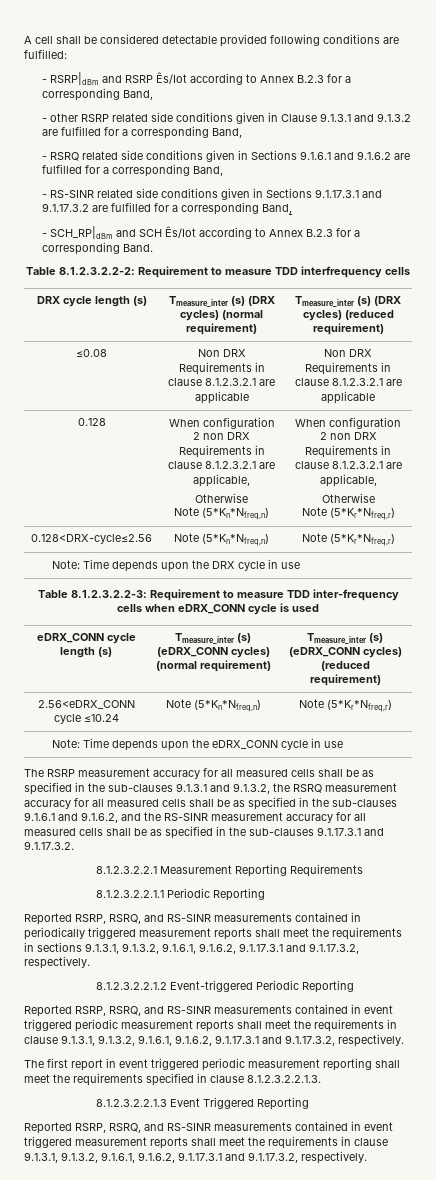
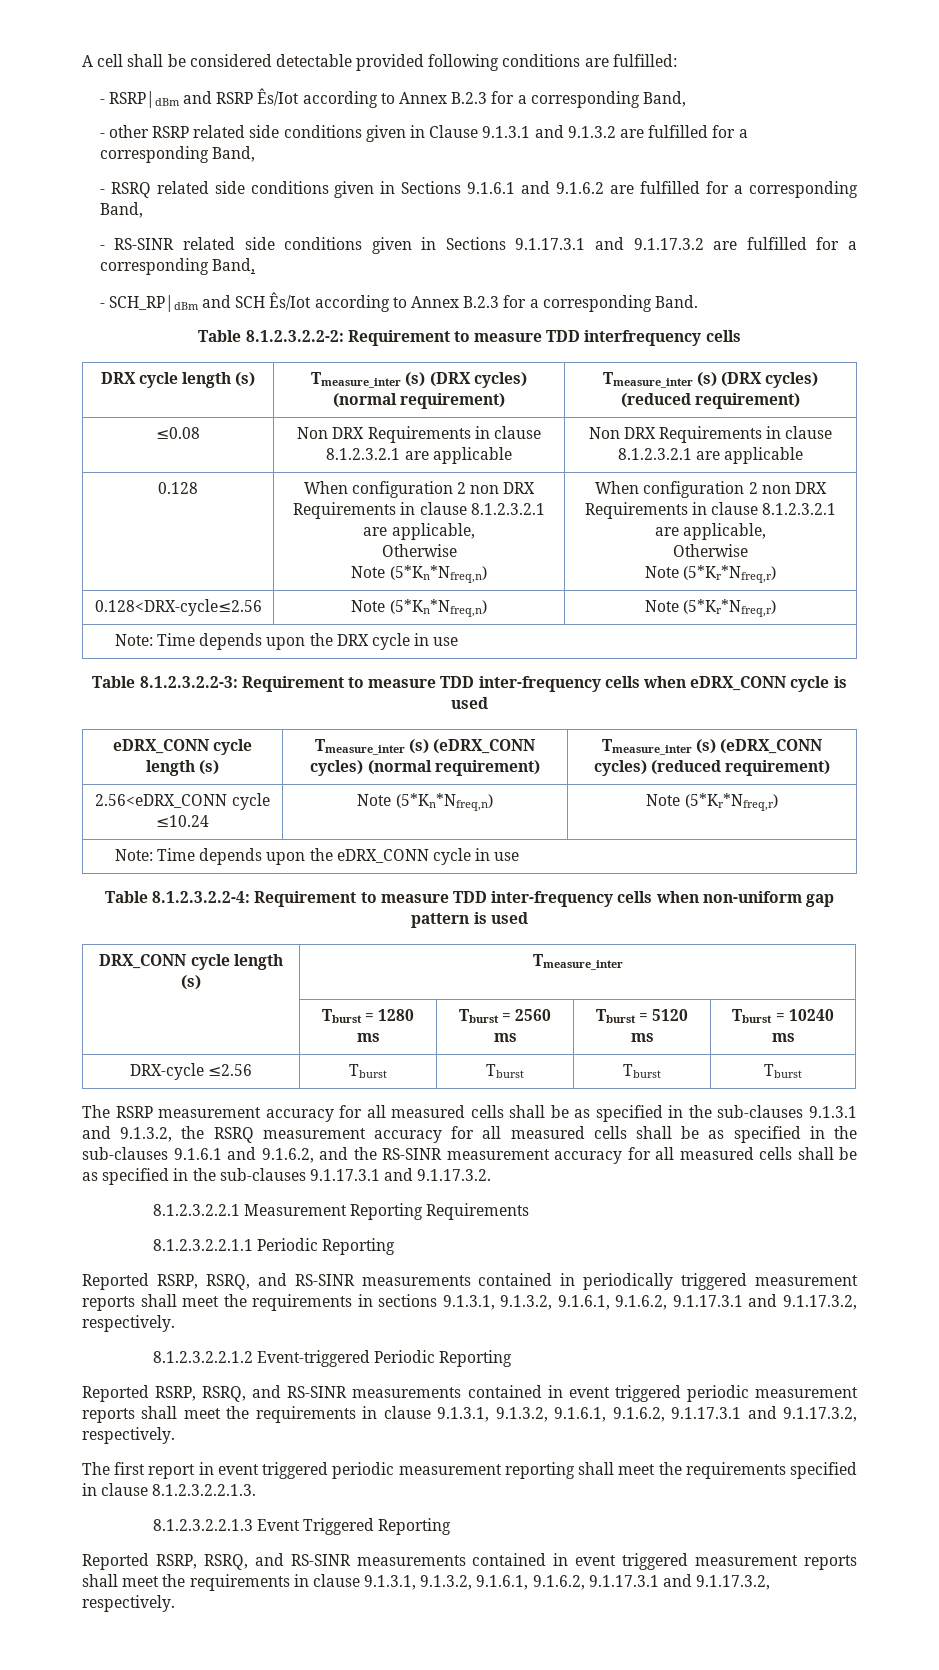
+ Table 8.1.2.3.2.2-4: Requirement to measure TDD inter-frequency cells when non-uniform gap pattern is used
+ DRX_CONN cycle length (s) | Tmeasure_inter
+ | Tburst = 1280 ms | Tburst = 2560 ms | Tburst = 5120 ms | Tburst = 10240 ms
+ DRX-cycle ≤2.56 | Tburst | Tburst | Tburst | Tburst

